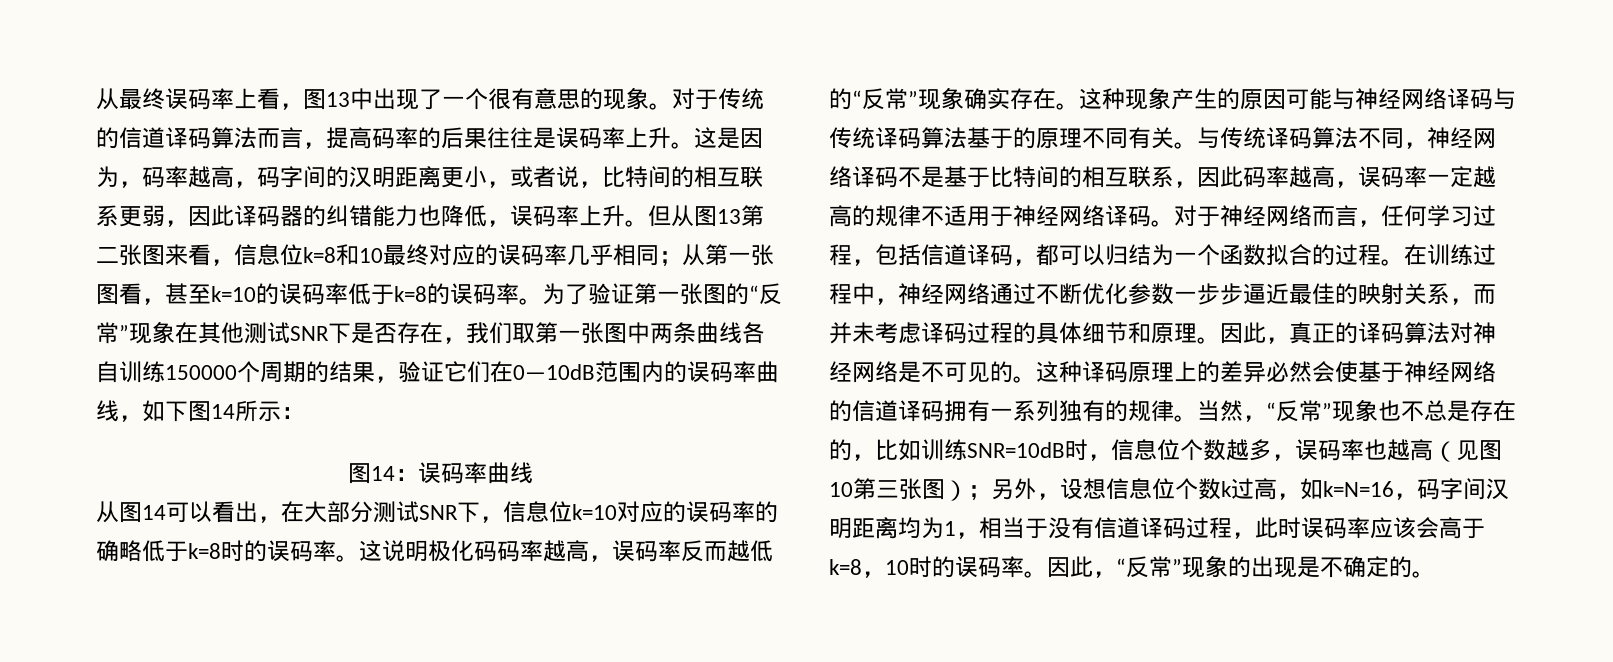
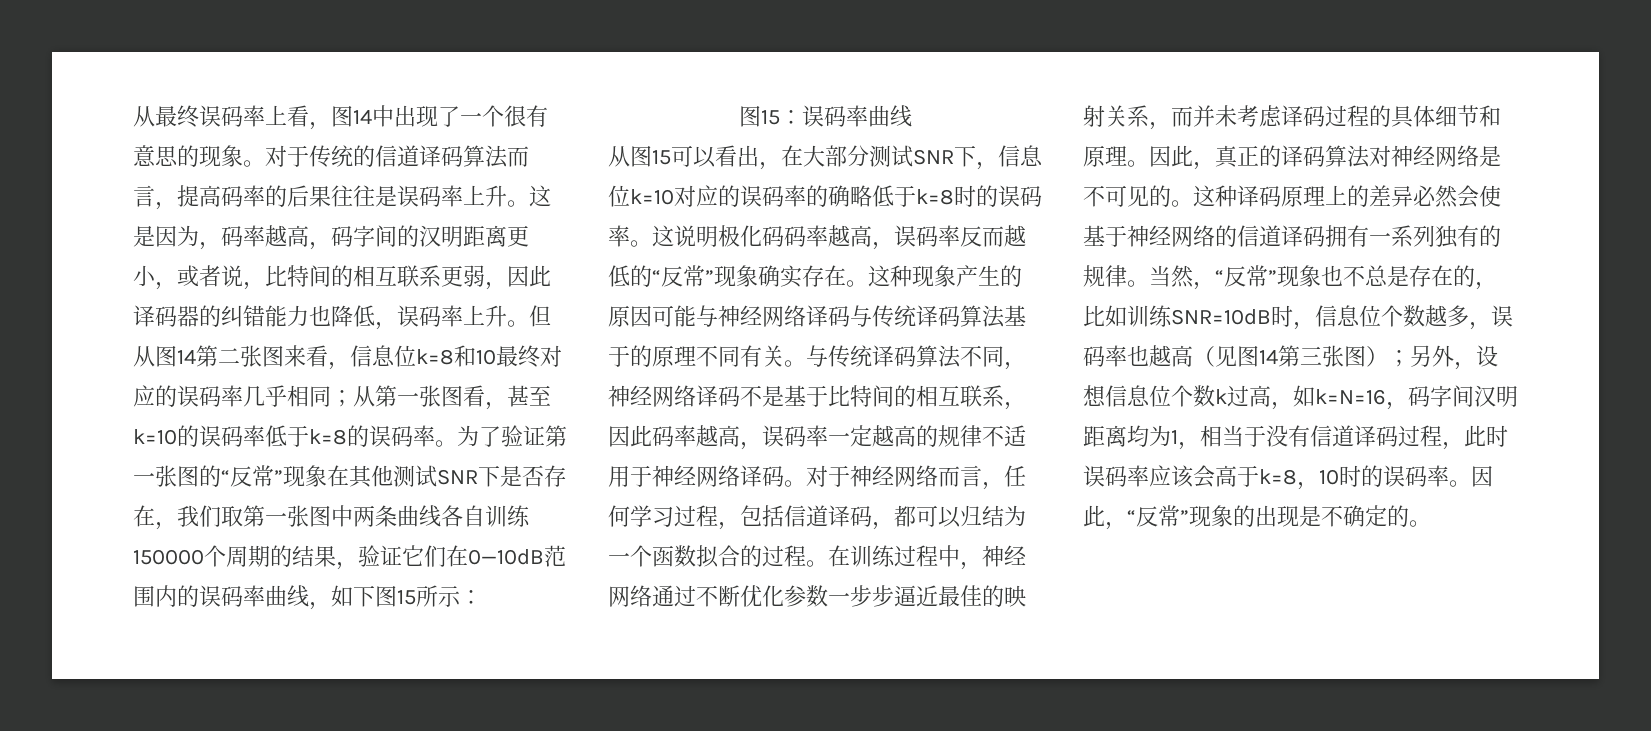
- 从最终误码率上看，图13中出现了一个很有意思的现象。
+ 从最终误码率上看，图14中出现了一个很有意思的现象。
- 但从图13第二张图来看，信息位k=8和10最终对应的误码率几乎相同；从第一张图看，甚至k=10的误码率低于k=8的误码率。
+ 但从图14第二张图来看，信息位k=8和10最终对应的误码率几乎相同；从第一张图看，甚至k=10的误码率低于k=8的误码率。
- 为了验证第一张图的“反常”现象在其他测试SNR下是否存在，我们取第一张图中两条曲线各自训练150000个周期的结果，验证它们在0—10dB范围内的误码率曲线，如下图14所示：
+ 为了验证第一张图的“反常”现象在其他测试SNR下是否存在，我们取第一张图中两条曲线各自训练150000个周期的结果，验证它们在0—10dB范围内的误码率曲线，如下图15所示：
- 图14：误码率曲线
+ 图15：误码率曲线
- 从图14可以看出，在大部分测试SNR下，信息位k=10对应的误码率的确略低于k=8时的误码率。
+ 从图15可以看出，在大部分测试SNR下，信息位k=10对应的误码率的确略低于k=8时的误码率。
- 当然，“反常”现象也不总是存在的，比如训练SNR=10dB时，信息位个数越多，误码率也越高（见图10第三张图）；另外，设想信息位个数k过高，如k=N=16，码字间汉明距离均为1，相当于没有信道译码过程，此时误码率应该会高于k=8，10时的误码率。
+ 当然，“反常”现象也不总是存在的，比如训练SNR=10dB时，信息位个数越多，误码率也越高（见图14第三张图）；另外，设想信息位个数k过高，如k=N=16，码字间汉明距离均为1，相当于没有信道译码过程，此时误码率应该会高于k=8，10时的误码率。

